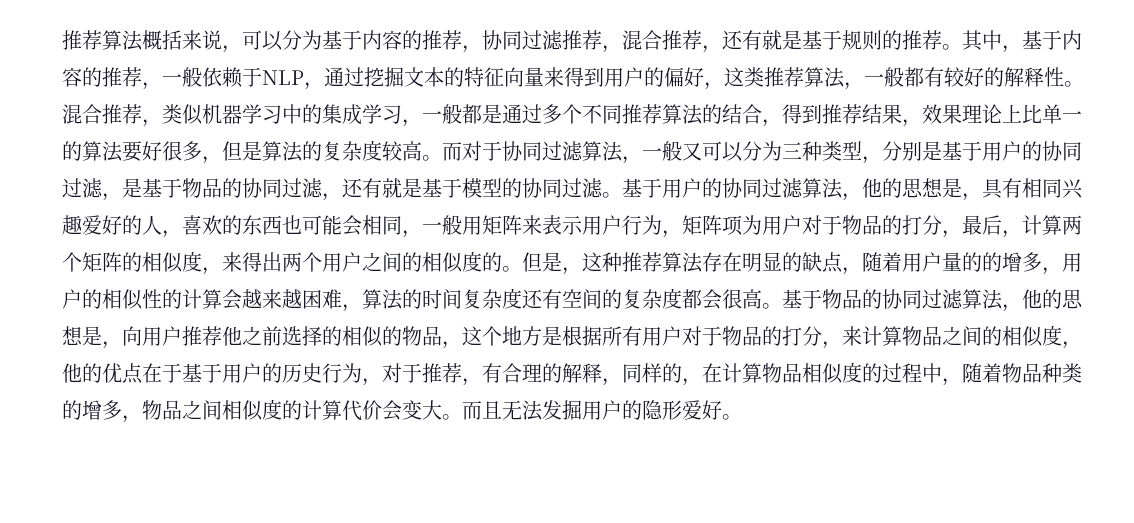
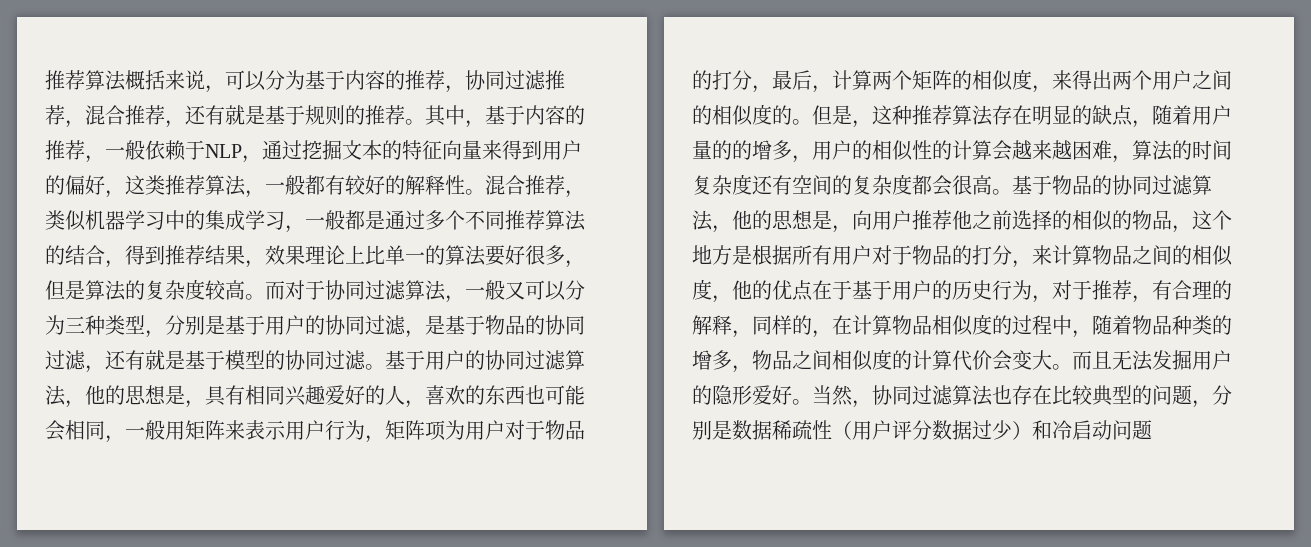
+ 当然，协同过滤算法也存在比较典型的问题，分别是数据稀疏性（用户评分数据过少）和冷启动问题

